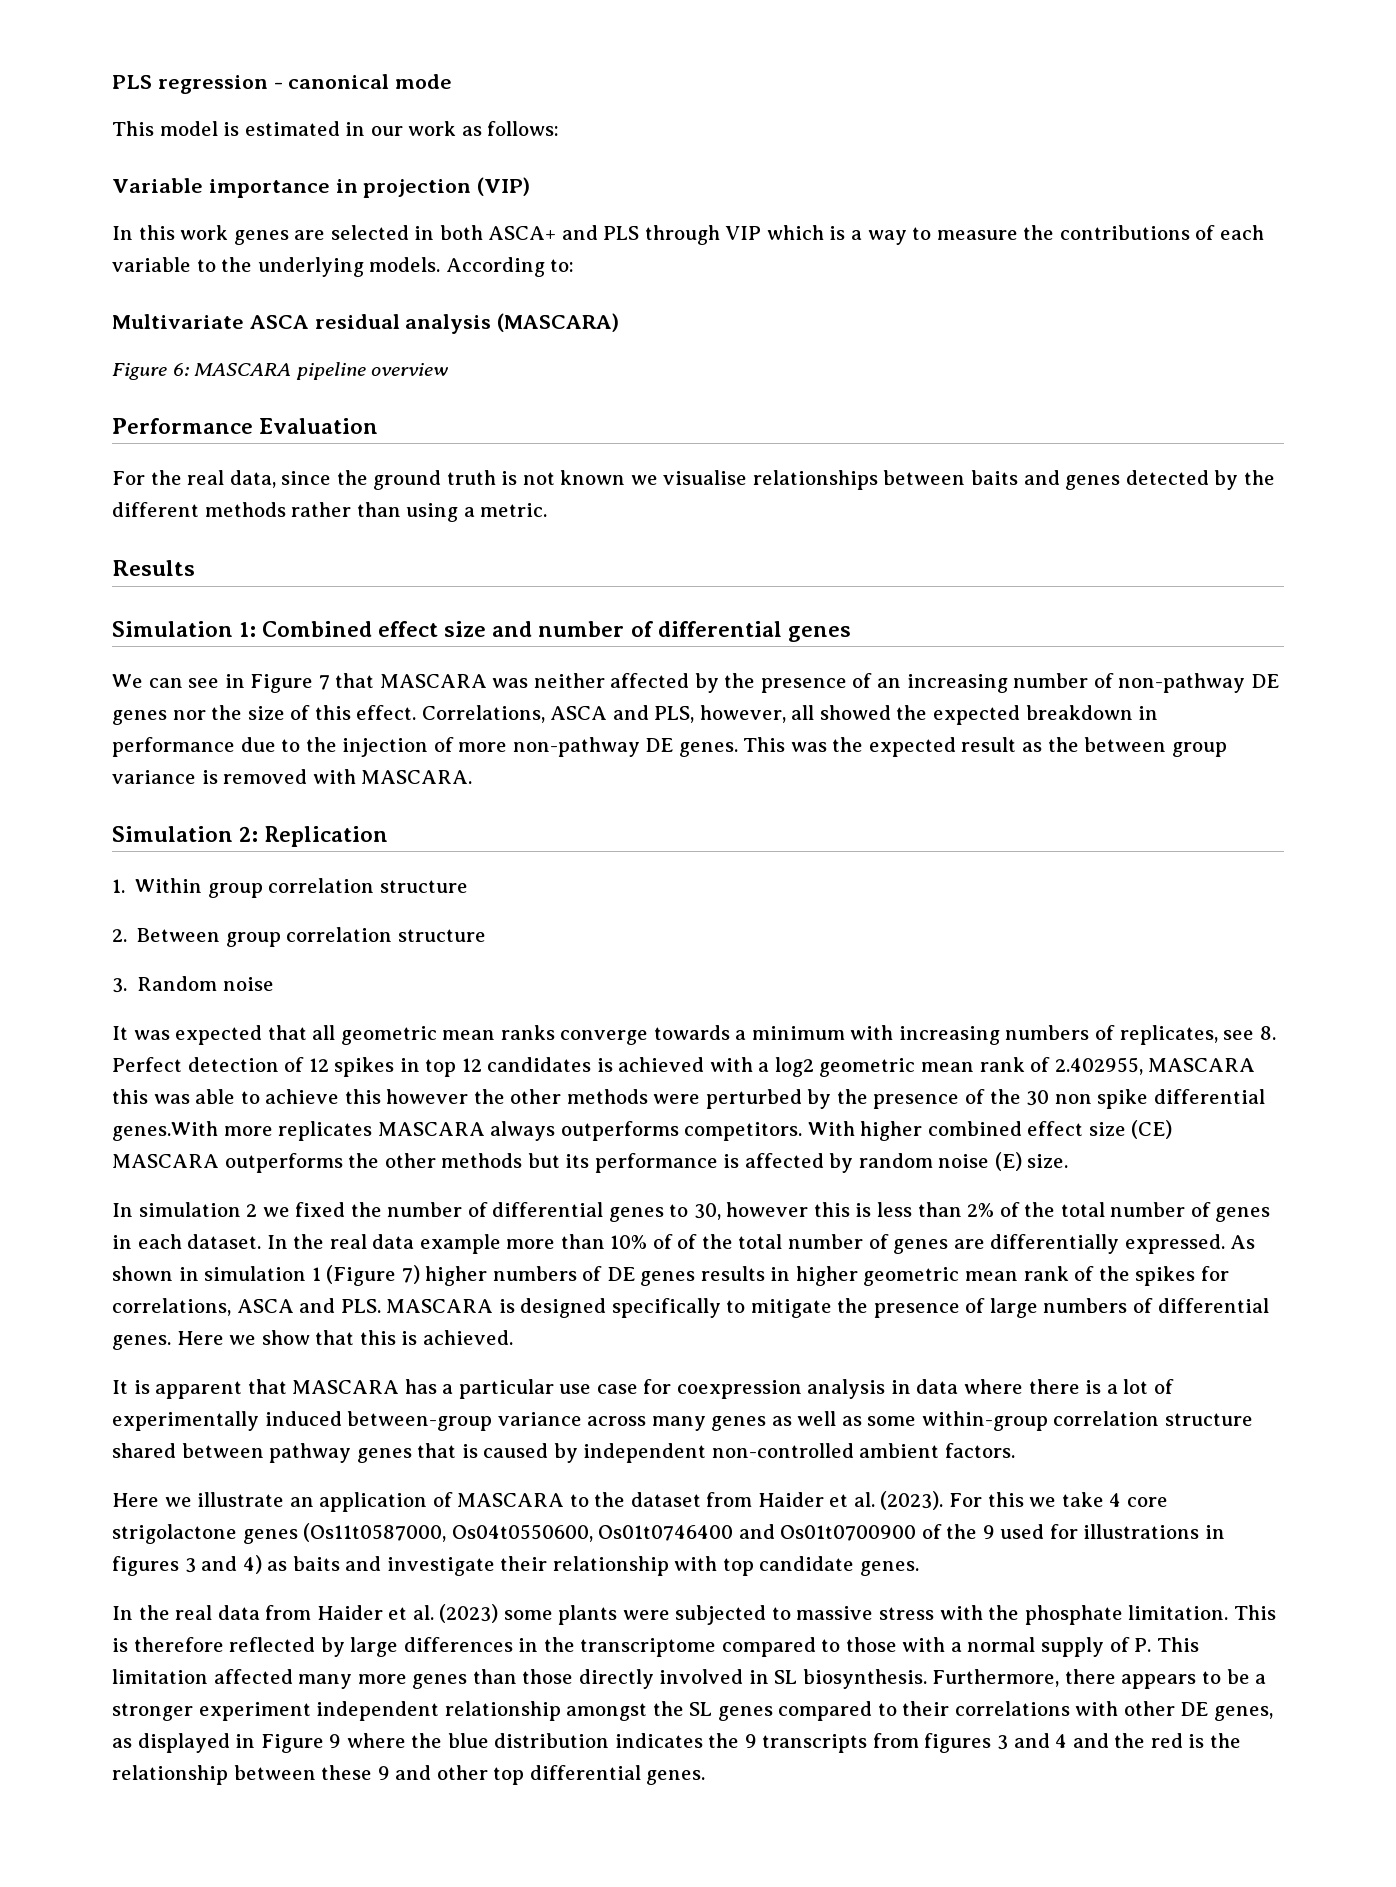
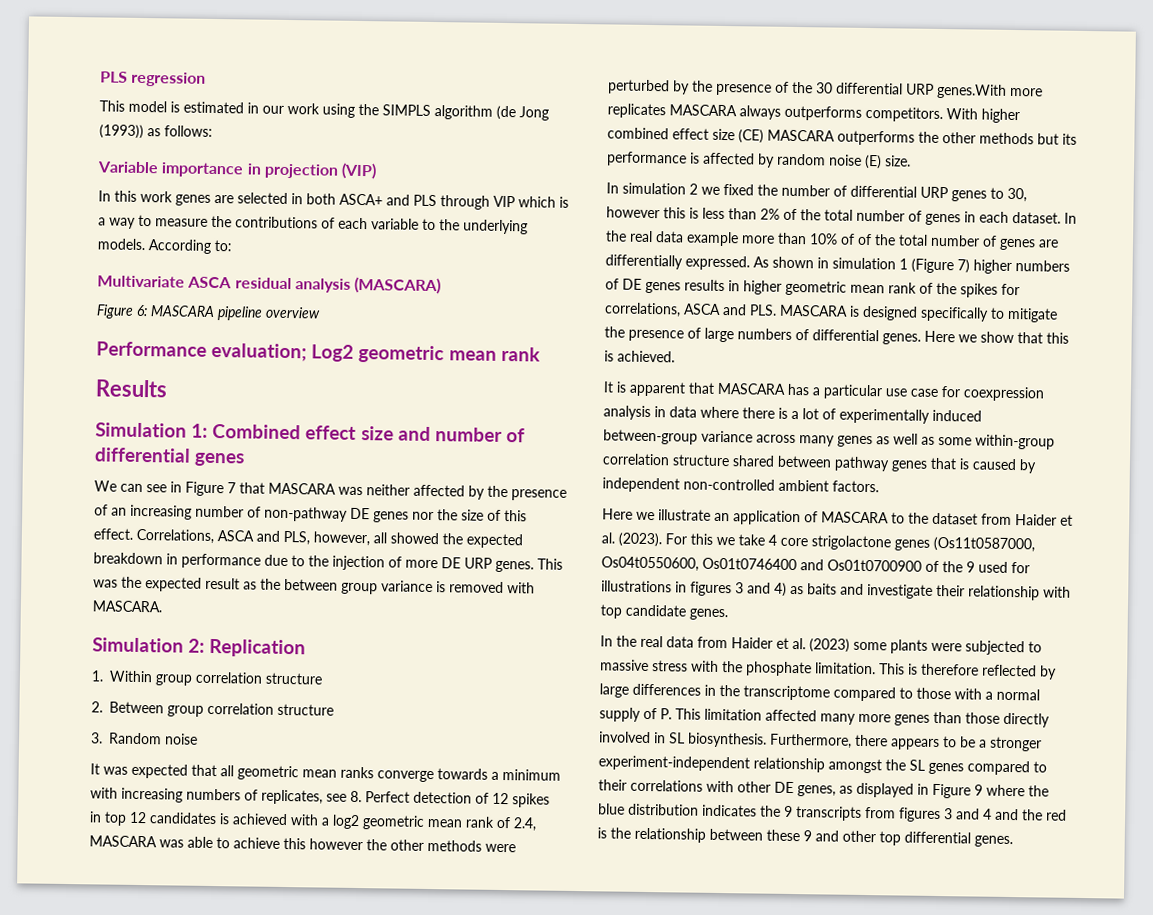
- PLS regression - canonical mode
+ PLS regression
- This model is estimated in our work as follows:
+ This model is estimated in our work using the SIMPLS algorithm (de Jong (1993)) as follows:
- Performance Evaluation
- For the real data, since the ground truth is not known we visualise relationships between baits and genes detected by the different methods rather than using a metric.
+ Performance evaluation; Log2 geometric mean rank
- Correlations, ASCA and PLS, however, all showed the expected breakdown in performance due to the injection of more non-pathway DE genes.
+ Correlations, ASCA and PLS, however, all showed the expected breakdown in performance due to the injection of more DE URP genes.
- It was expected that all geometric mean ranks converge towards a minimum with increasing numbers of replicates, see 8. Perfect detection of 12 spikes in top 12 candidates is achieved with a log2 geometric mean rank of 2.402955, MASCARA this was able to achieve this however the other methods were perturbed by the presence of the 30 non spike differential genes.With more replicates MASCARA always outperforms competitors.
+ It was expected that all geometric mean ranks converge towards a minimum with increasing numbers of replicates, see 8. Perfect detection of 12 spikes in top 12 candidates is achieved with a log2 geometric mean rank of 2.4, MASCARA was able to achieve this however the other methods were perturbed by the presence of the 30 differential URP genes.With more replicates MASCARA always outperforms competitors.
- In simulation 2 we fixed the number of differential genes to 30, however this is less than 2% of the total number of genes in each dataset.
+ In simulation 2 we fixed the number of differential URP genes to 30, however this is less than 2% of the total number of genes in each dataset.
- Furthermore, there appears to be a stronger experiment independent relationship amongst the SL genes compared to their correlations with other DE genes, as displayed in Figure 9 where the blue distribution indicates the 9 transcripts from figures 3 and 4 and the red is the relationship between these 9 and other top differential genes.
+ Furthermore, there appears to be a stronger experiment-independent relationship amongst the SL genes compared to their correlations with other DE genes, as displayed in Figure 9 where the blue distribution indicates the 9 transcripts from figures 3 and 4 and the red is the relationship between these 9 and other top differential genes.

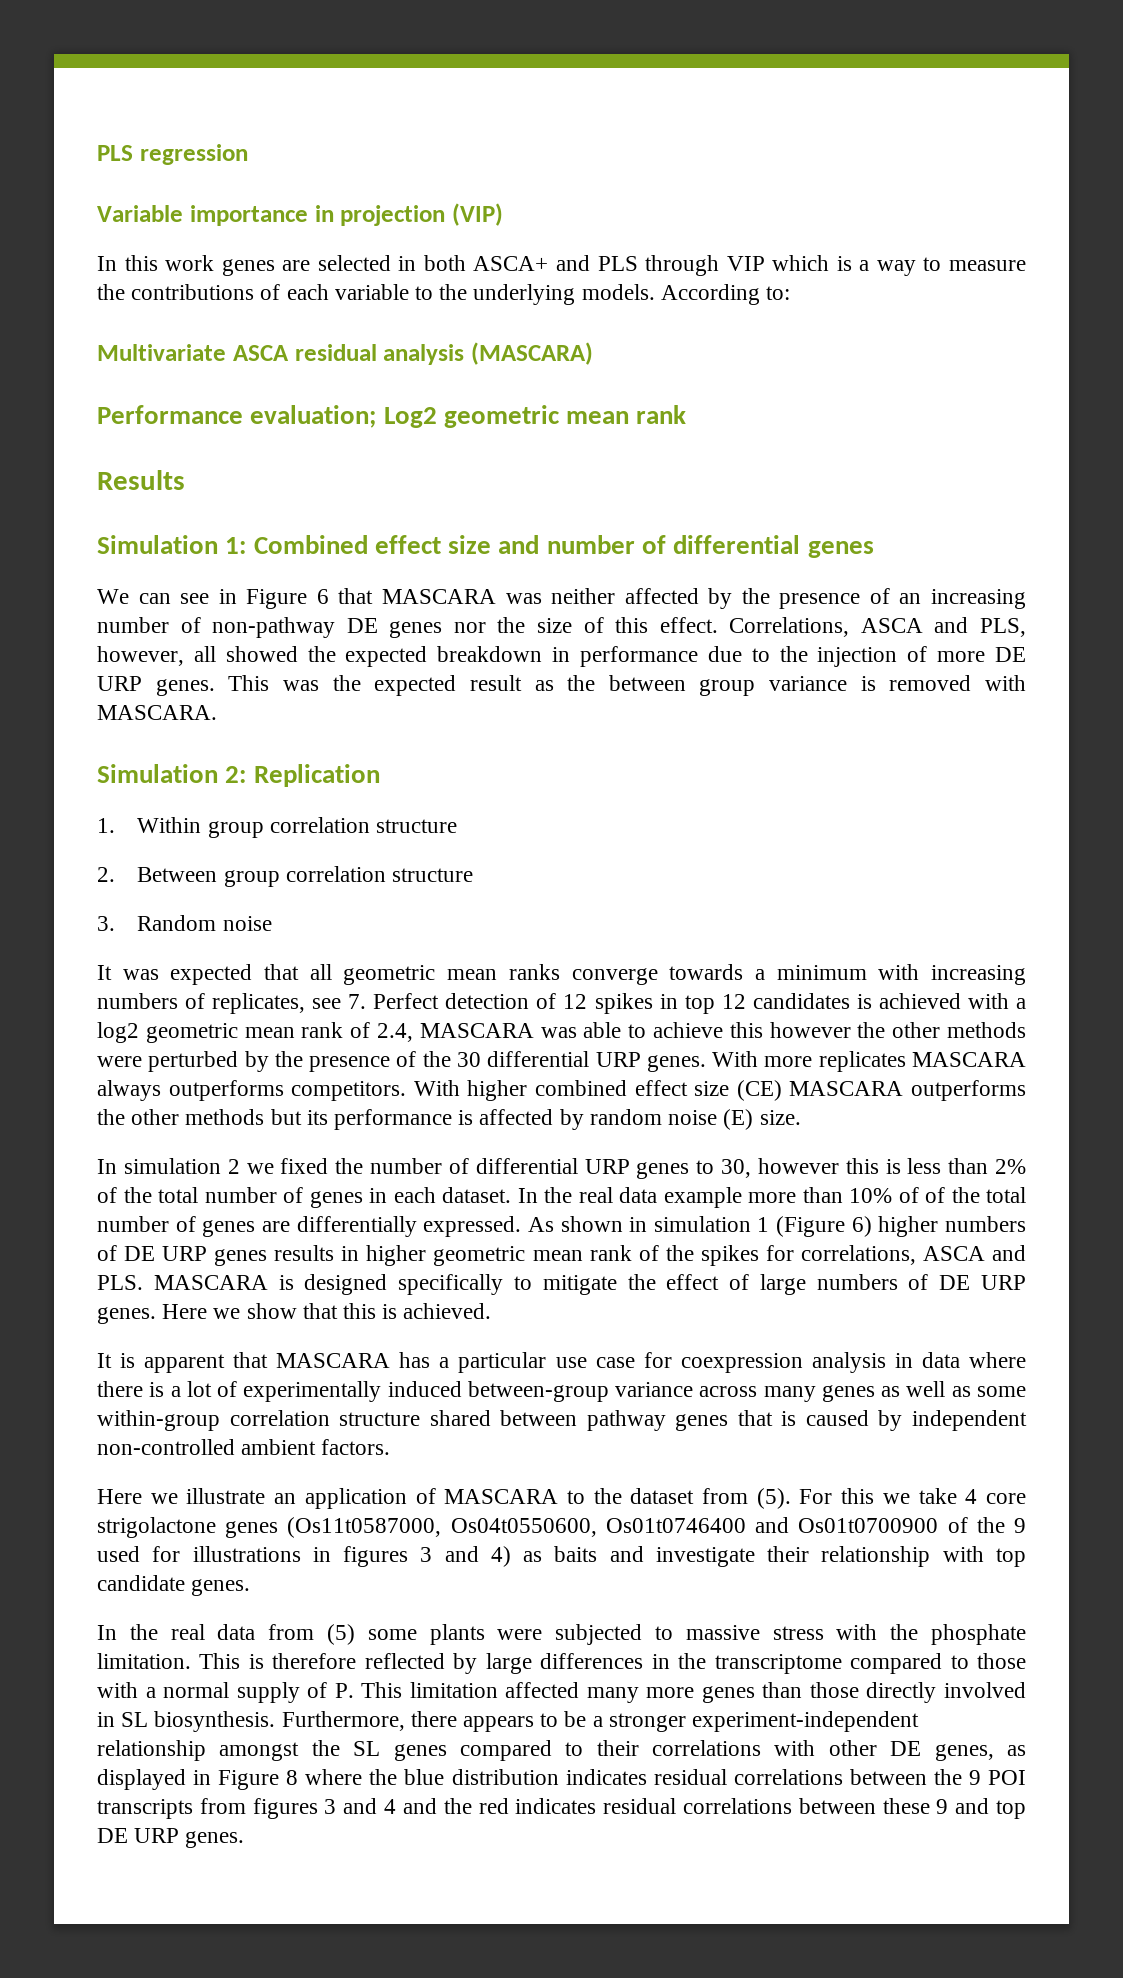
- This model is estimated in our work using the SIMPLS algorithm (de Jong (1993)) as follows:
- Figure 6: MASCARA pipeline overview
- We can see in Figure 7 that MASCARA was neither affected by the presence of an increasing number of non-pathway DE genes nor the size of this effect.
+ We can see in Figure 6 that MASCARA was neither affected by the presence of an increasing number of non-pathway DE genes nor the size of this effect.
- It was expected that all geometric mean ranks converge towards a minimum with increasing numbers of replicates, see 8. Perfect detection of 12 spikes in top 12 candidates is achieved with a log2 geometric mean rank of 2.4, MASCARA was able to achieve this however the other methods were perturbed by the presence of the 30 differential URP genes.With more replicates MASCARA always outperforms competitors.
+ It was expected that all geometric mean ranks converge towards a minimum with increasing numbers of replicates, see 7. Perfect detection of 12 spikes in top 12 candidates is achieved with a log2 geometric mean rank of 2.4, MASCARA was able to achieve this however the other methods were perturbed by the presence of the 30 differential URP genes. With more replicates MASCARA always outperforms competitors.
- As shown in simulation 1 (Figure 7) higher numbers of DE genes results in higher geometric mean rank of the spikes for correlations, ASCA and PLS. MASCARA is designed specifically to mitigate the presence of large numbers of differential genes.
+ As shown in simulation 1 (Figure 6) higher numbers of DE URP genes results in higher geometric mean rank of the spikes for correlations, ASCA and PLS. MASCARA is designed specifically to mitigate the effect of large numbers of DE URP genes.
- Here we illustrate an application of MASCARA to the dataset from Haider et al. (2023).
+ Here we illustrate an application of MASCARA to the dataset from (5).
- In the real data from Haider et al. (2023) some plants were subjected to massive stress with the phosphate limitation.
+ In the real data from (5) some plants were subjected to massive stress with the phosphate limitation.
- Furthermore, there appears to be a stronger experiment-independent relationship amongst the SL genes compared to their correlations with other DE genes, as displayed in Figure 9 where the blue distribution indicates the 9 transcripts from figures 3 and 4 and the red is the relationship between these 9 and other top differential genes.
+ Furthermore, there appears to be a stronger experiment-independent relationship amongst the SL genes compared to their correlations with other DE genes, as displayed in Figure 8 where the blue distribution indicates residual correlations between the 9 POI transcripts from figures 3 and 4 and the red indicates residual correlations between these 9 and top DE URP genes.

